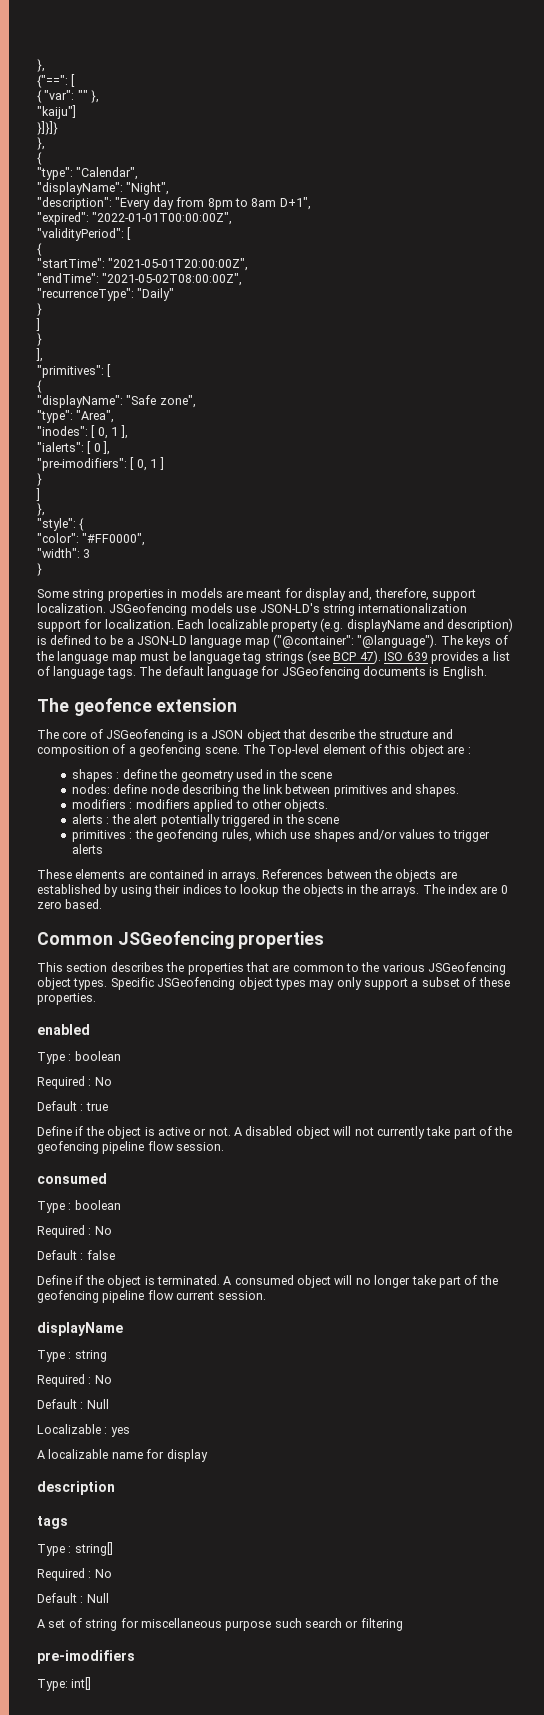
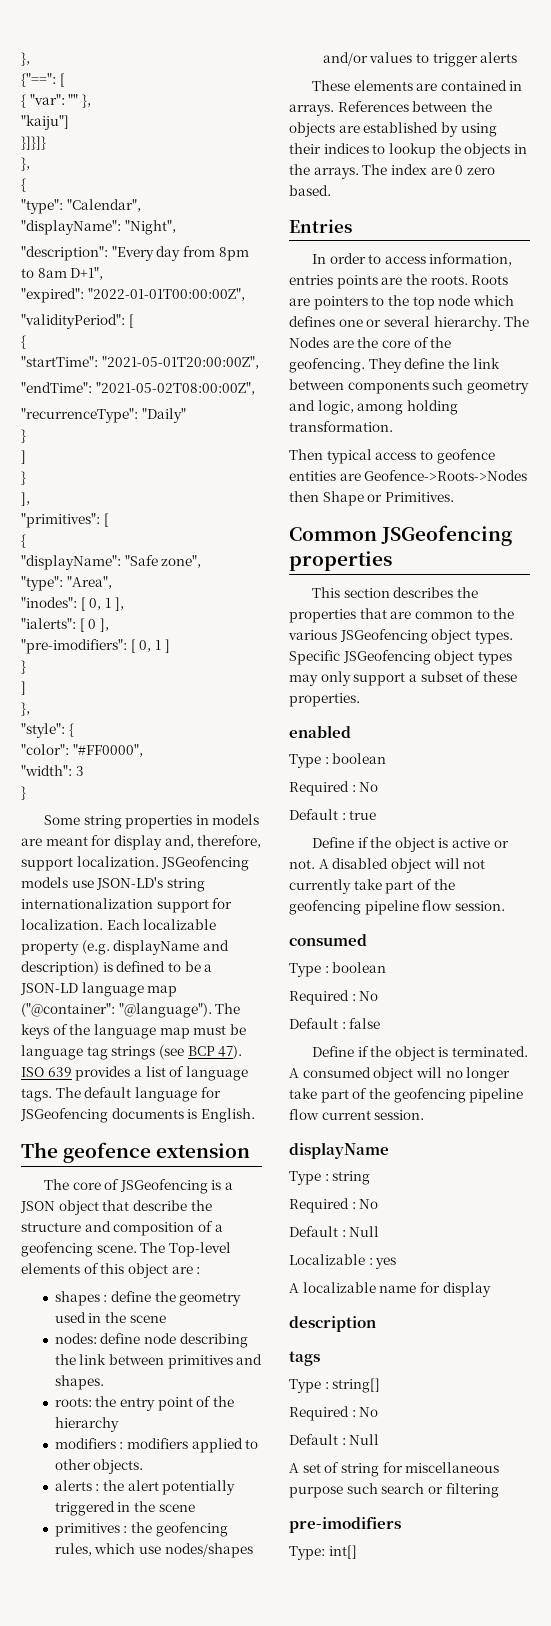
- The Top-level element of this object are :
+ The Top-level elements of this object are :
+ roots: the entry point of the hierarchy
- primitives : the geofencing rules, which use shapes and/or values to trigger alerts
+ primitives : the geofencing rules, which use nodes/shapes and/or values to trigger alerts
+ Entries
+ In order to access information, entries points are the roots. Roots are pointers to the top node which defines one or several hierarchy. The Nodes are the core of the geofencing. They define the link between components such geometry and logic, among holding transformation.
+ Then typical access to geofence entities are Geofence->Roots->Nodes then Shape or Primitives.

